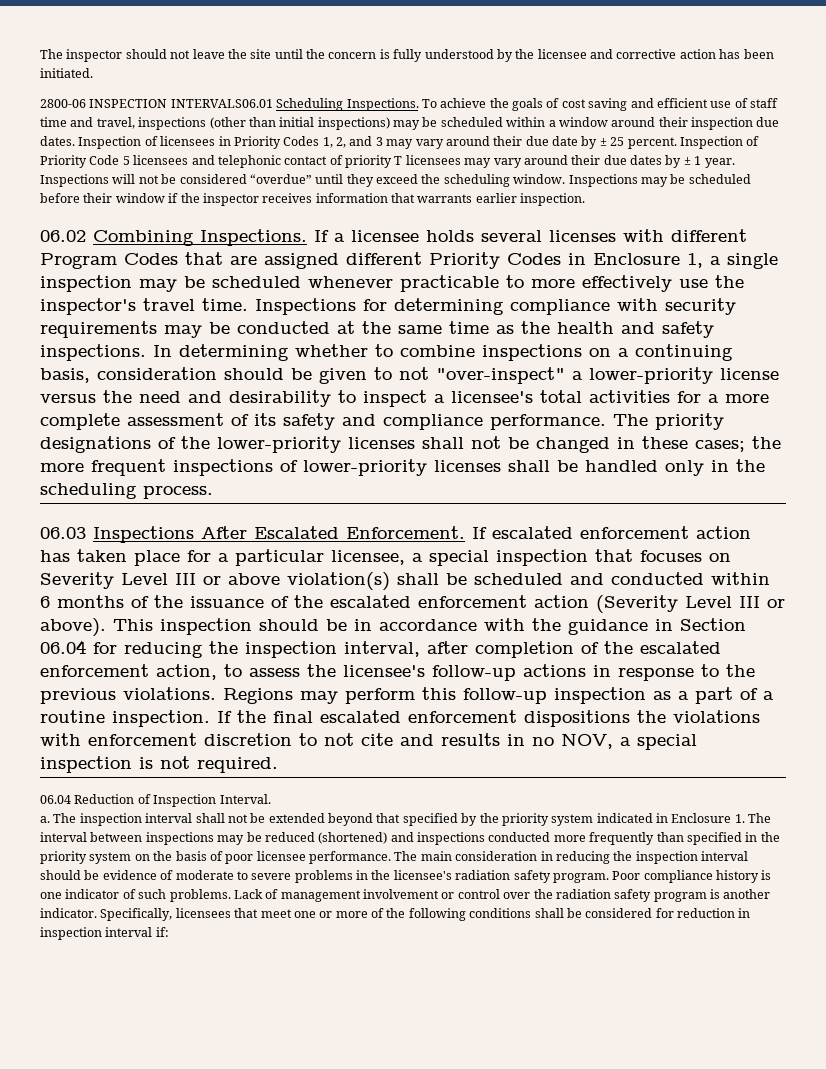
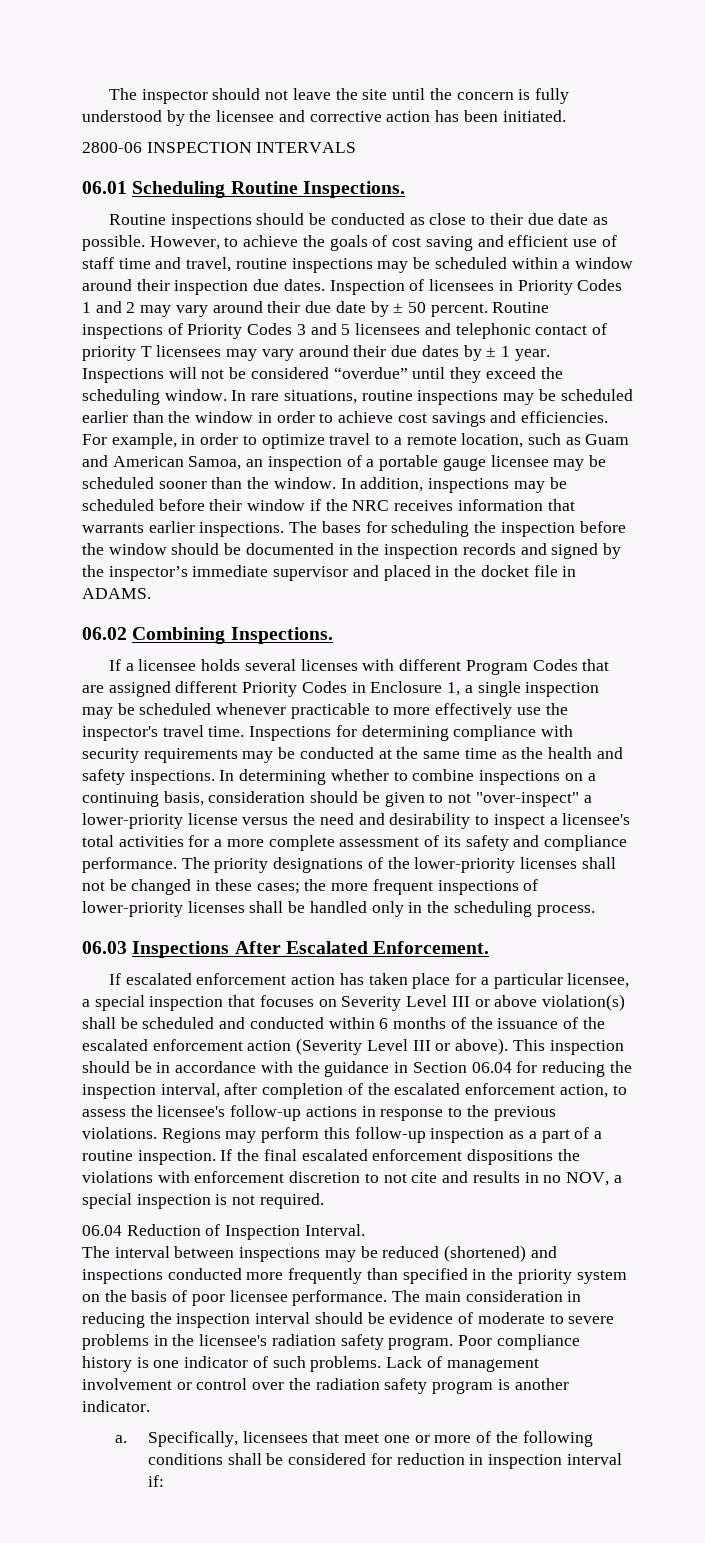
- 2800-06 INSPECTION INTERVALS06.01 Scheduling Inspections. To achieve the goals of cost saving and efficient use of staff time and travel, inspections (other than initial inspections) may be scheduled within a window around their inspection due dates.
+ 2800-06 INSPECTION INTERVALS
+ 06.01 Scheduling Routine Inspections.
+ Routine inspections should be conducted as close to their due date as possible. However, to achieve the goals of cost saving and efficient use of staff time and travel, routine inspections may be scheduled within a window around their inspection due dates.
- Inspection of licensees in Priority Codes 1, 2, and 3 may vary around their due date by ± 25 percent. Inspection of Priority Code 5 licensees and telephonic contact of priority T licensees may vary around their due dates by ± 1 year.
+ Inspection of licensees in Priority Codes 1 and 2 may vary around their due date by ± 50 percent. Routine inspections of Priority Codes 3 and 5 licensees and telephonic contact of priority T licensees may vary around their due dates by ± 1 year.
- Inspections may be scheduled before their window if the inspector receives information that warrants earlier inspection.
+ In rare situations, routine inspections may be scheduled earlier than the window in order to achieve cost savings and efficiencies. For example, in order to optimize travel to a remote location, such as Guam and American Samoa, an inspection of a portable gauge licensee may be scheduled sooner than the window. In addition, inspections may be scheduled before their window if the NRC receives information that warrants earlier inspections. The bases for scheduling the inspection before the window should be documented in the inspection records and signed by the inspector’s immediate supervisor and placed in the docket file in ADAMS.
- 06.02 Combining Inspections. If a licensee holds several licenses with different Program Codes that are assigned different Priority Codes in Enclosure 1, a single inspection may be scheduled whenever practicable to more effectively use the inspector's travel time.
+ 06.02 Combining Inspections.
+ If a licensee holds several licenses with different Program Codes that are assigned different Priority Codes in Enclosure 1, a single inspection may be scheduled whenever practicable to more effectively use the inspector's travel time.
- 06.03 Inspections After Escalated Enforcement. If escalated enforcement action has taken place for a particular licensee, a special inspection that focuses on Severity Level III or above violation(s) shall be scheduled and conducted within 6 months of the issuance of the escalated enforcement action (Severity Level III or above).
+ 06.03 Inspections After Escalated Enforcement.
+ If escalated enforcement action has taken place for a particular licensee, a special inspection that focuses on Severity Level III or above violation(s) shall be scheduled and conducted within 6 months of the issuance of the escalated enforcement action (Severity Level III or above).
- a. The inspection interval shall not be extended beyond that specified by the priority system indicated in Enclosure 1. The interval between inspections may be reduced (shortened) and inspections conducted more frequently than specified in the priority system on the basis of poor licensee performance.
+ The interval between inspections may be reduced (shortened) and inspections conducted more frequently than specified in the priority system on the basis of poor licensee performance.
- Lack of management involvement or control over the radiation safety program is another indicator. Specifically, licensees that meet one or more of the following conditions shall be considered for reduction in inspection interval if:
+ Lack of management involvement or control over the radiation safety program is another indicator.
+ a. Specifically, licensees that meet one or more of the following conditions shall be considered for reduction in inspection interval if:

